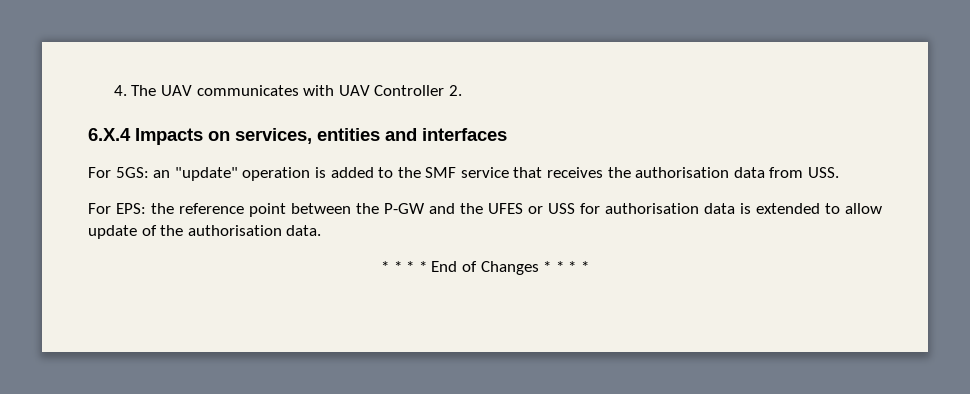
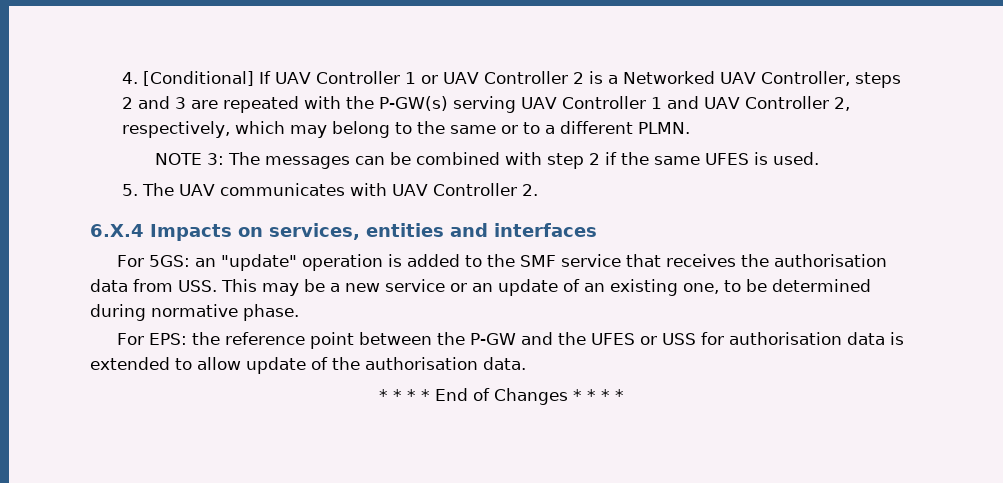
- 4. The UAV communicates with UAV Controller 2.
+ 4. [Conditional] If UAV Controller 1 or UAV Controller 2 is a Networked UAV Controller, steps 2 and 3 are repeated with the P-GW(s) serving UAV Controller 1 and UAV Controller 2, respectively, which may belong to the same or to a different PLMN.
+ NOTE 3: The messages can be combined with step 2 if the same UFES is used.
+ 5. The UAV communicates with UAV Controller 2.
- For 5GS: an "update" operation is added to the SMF service that receives the authorisation data from USS.
+ For 5GS: an "update" operation is added to the SMF service that receives the authorisation data from USS. This may be a new service or an update of an existing one, to be determined during normative phase.

